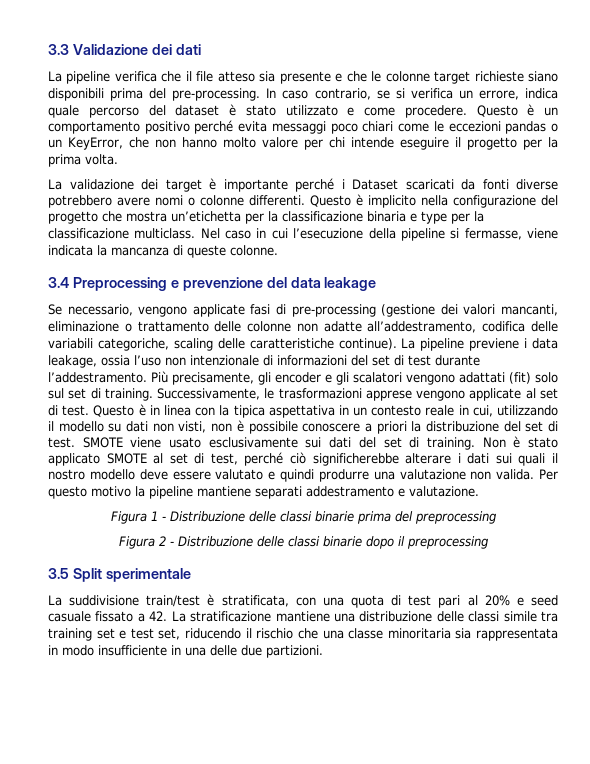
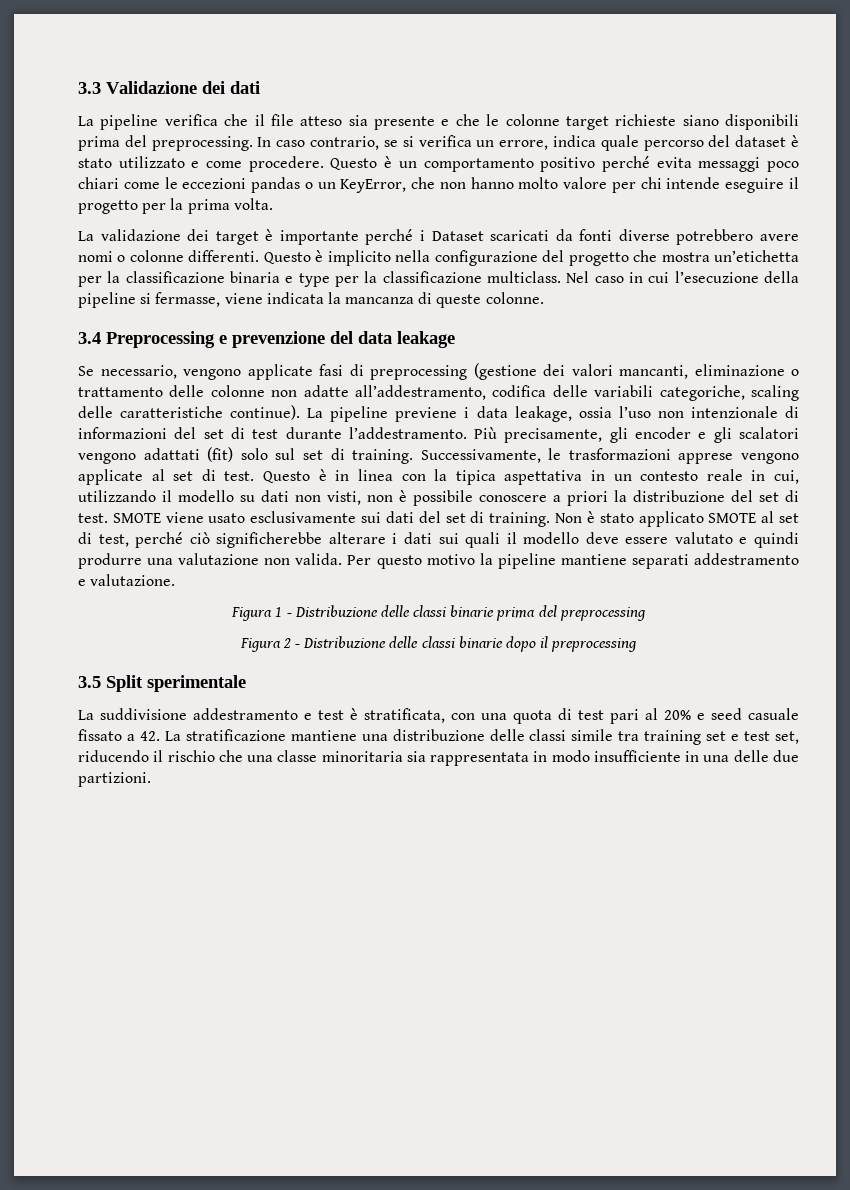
- La pipeline verifica che il file atteso sia presente e che le colonne target richieste siano disponibili prima del pre-processing.
+ La pipeline verifica che il file atteso sia presente e che le colonne target richieste siano disponibili prima del preprocessing.
- Se necessario, vengono applicate fasi di pre-processing (gestione dei valori mancanti, eliminazione o trattamento delle colonne non adatte all’addestramento, codifica delle variabili categoriche, scaling delle caratteristiche continue).
+ Se necessario, vengono applicate fasi di preprocessing (gestione dei valori mancanti, eliminazione o trattamento delle colonne non adatte all’addestramento, codifica delle variabili categoriche, scaling delle caratteristiche continue).
- Non è stato applicato SMOTE al set di test, perché ciò significherebbe alterare i dati sui quali il nostro modello deve essere valutato e quindi produrre una valutazione non valida.
+ Non è stato applicato SMOTE al set di test, perché ciò significherebbe alterare i dati sui quali il modello deve essere valutato e quindi produrre una valutazione non valida.
- La suddivisione train/test è stratificata, con una quota di test pari al 20% e seed casuale fissato a 42. La stratificazione mantiene una distribuzione delle classi simile tra training set e test set, riducendo il rischio che una classe minoritaria sia rappresentata in modo insufficiente in una delle due partizioni.
+ La suddivisione addestramento e test è stratificata, con una quota di test pari al 20% e seed casuale fissato a 42. La stratificazione mantiene una distribuzione delle classi simile tra training set e test set, riducendo il rischio che una classe minoritaria sia rappresentata in modo insufficiente in una delle due partizioni.

